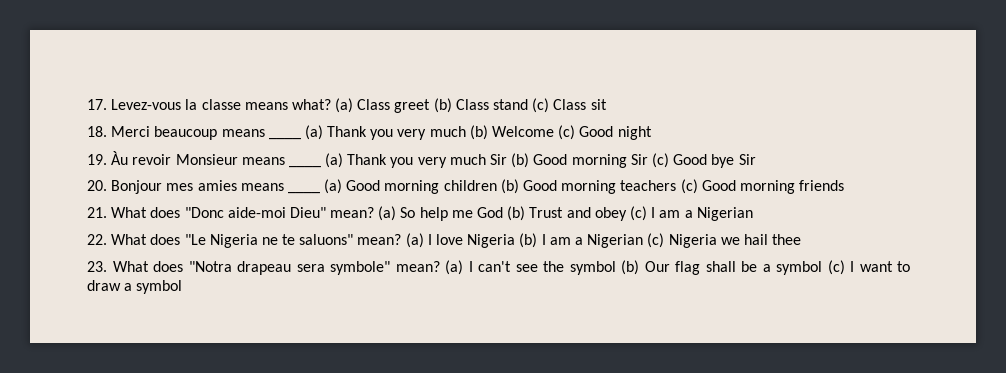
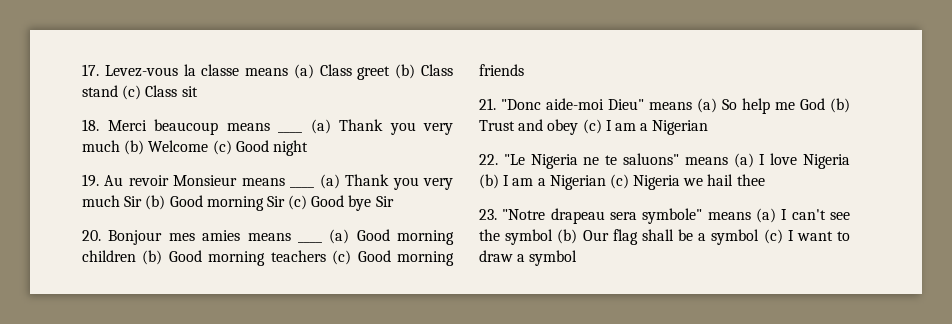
- 17. Levez-vous la classe means what? (a) Class greet (b) Class stand (c) Class sit
+ 17. Levez-vous la classe means (a) Class greet (b) Class stand (c) Class sit
- 19. Àu revoir Monsieur means ____ (a) Thank you very much Sir (b) Good morning Sir (c) Good bye Sir
+ 19. Au revoir Monsieur means ____ (a) Thank you very much Sir (b) Good morning Sir (c) Good bye Sir
- 21. What does "Donc aide-moi Dieu" mean? (a) So help me God (b) Trust and obey (c) I am a Nigerian
+ 21. "Donc aide-moi Dieu" means (a) So help me God (b) Trust and obey (c) I am a Nigerian
- 22. What does "Le Nigeria ne te saluons" mean? (a) I love Nigeria (b) I am a Nigerian (c) Nigeria we hail thee
+ 22. "Le Nigeria ne te saluons" means (a) I love Nigeria (b) I am a Nigerian (c) Nigeria we hail thee
- 23. What does "Notra drapeau sera symbole" mean? (a) I can't see the symbol (b) Our flag shall be a symbol (c) I want to draw a symbol
+ 23. "Notre drapeau sera symbole" means (a) I can't see the symbol (b) Our flag shall be a symbol (c) I want to draw a symbol

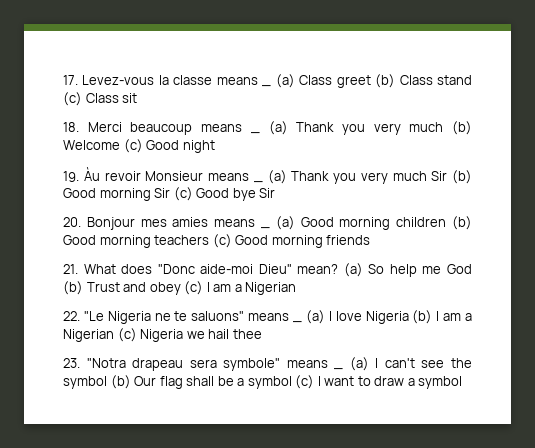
- 17. Levez-vous la classe means (a) Class greet (b) Class stand (c) Class sit
+ 17. Levez-vous la classe means _ (a) Class greet (b) Class stand (c) Class sit
- 18. Merci beaucoup means ____ (a) Thank you very much (b) Welcome (c) Good night
+ 18. Merci beaucoup means _ (a) Thank you very much (b) Welcome (c) Good night
- 19. Au revoir Monsieur means ____ (a) Thank you very much Sir (b) Good morning Sir (c) Good bye Sir
+ 19. Àu revoir Monsieur means _ (a) Thank you very much Sir (b) Good morning Sir (c) Good bye Sir
- 20. Bonjour mes amies means ____ (a) Good morning children (b) Good morning teachers (c) Good morning friends
+ 20. Bonjour mes amies means _ (a) Good morning children (b) Good morning teachers (c) Good morning friends
- 21. "Donc aide-moi Dieu" means (a) So help me God (b) Trust and obey (c) I am a Nigerian
+ 21. What does "Donc aide-moi Dieu" mean? (a) So help me God (b) Trust and obey (c) I am a Nigerian
- 22. "Le Nigeria ne te saluons" means (a) I love Nigeria (b) I am a Nigerian (c) Nigeria we hail thee
+ 22. "Le Nigeria ne te saluons" means _ (a) I love Nigeria (b) I am a Nigerian (c) Nigeria we hail thee
- 23. "Notre drapeau sera symbole" means (a) I can't see the symbol (b) Our flag shall be a symbol (c) I want to draw a symbol
+ 23. "Notra drapeau sera symbole" means _ (a) I can't see the symbol (b) Our flag shall be a symbol (c) I want to draw a symbol

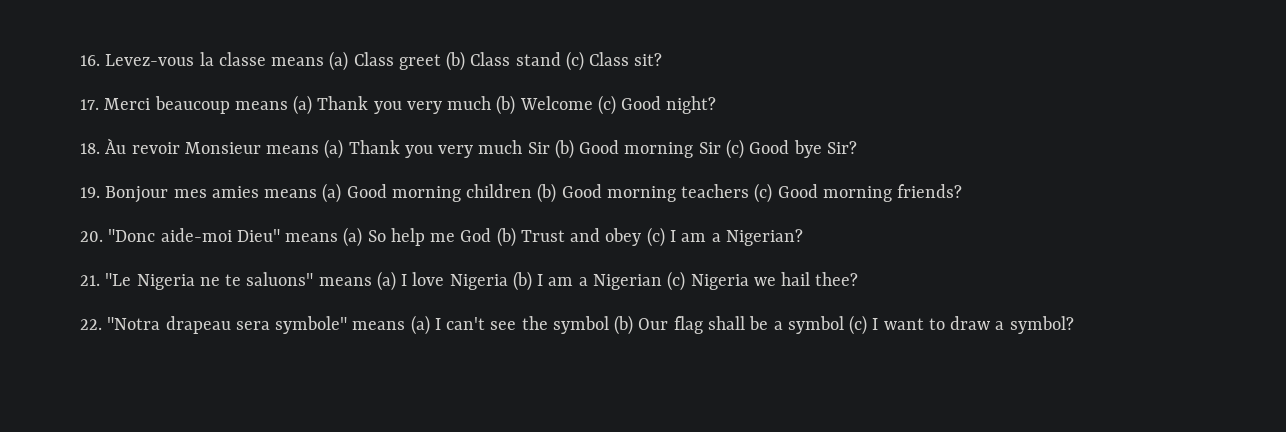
- 17. Levez-vous la classe means _ (a) Class greet (b) Class stand (c) Class sit
- 18. Merci beaucoup means _ (a) Thank you very much (b) Welcome (c) Good night
- 19. Àu revoir Monsieur means _ (a) Thank you very much Sir (b) Good morning Sir (c) Good bye Sir
- 20. Bonjour mes amies means _ (a) Good morning children (b) Good morning teachers (c) Good morning friends
- 21. What does "Donc aide-moi Dieu" mean? (a) So help me God (b) Trust and obey (c) I am a Nigerian
- 22. "Le Nigeria ne te saluons" means _ (a) I love Nigeria (b) I am a Nigerian (c) Nigeria we hail thee
- 23. "Notra drapeau sera symbole" means _ (a) I can't see the symbol (b) Our flag shall be a symbol (c) I want to draw a symbol
+ 16. Levez-vous la classe means (a) Class greet (b) Class stand (c) Class sit?
+ 17. Merci beaucoup means (a) Thank you very much (b) Welcome (c) Good night?
+ 18. Àu revoir Monsieur means (a) Thank you very much Sir (b) Good morning Sir (c) Good bye Sir?
+ 19. Bonjour mes amies means (a) Good morning children (b) Good morning teachers (c) Good morning friends?
+ 20. "Donc aide-moi Dieu" means (a) So help me God (b) Trust and obey (c) I am a Nigerian?
+ 21. "Le Nigeria ne te saluons" means (a) I love Nigeria (b) I am a Nigerian (c) Nigeria we hail thee?
+ 22. "Notra drapeau sera symbole" means (a) I can't see the symbol (b) Our flag shall be a symbol (c) I want to draw a symbol?

